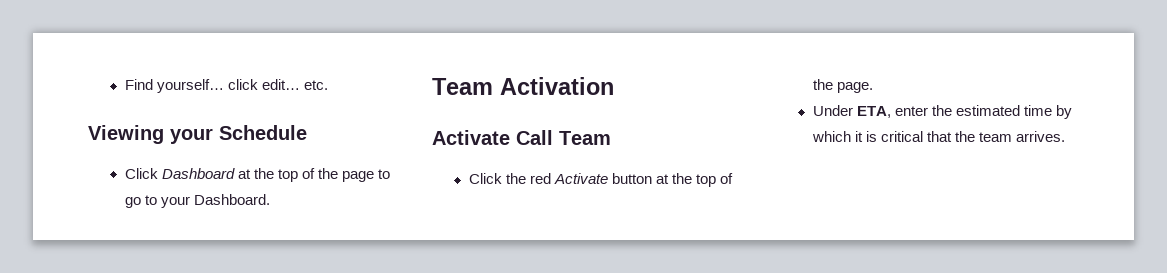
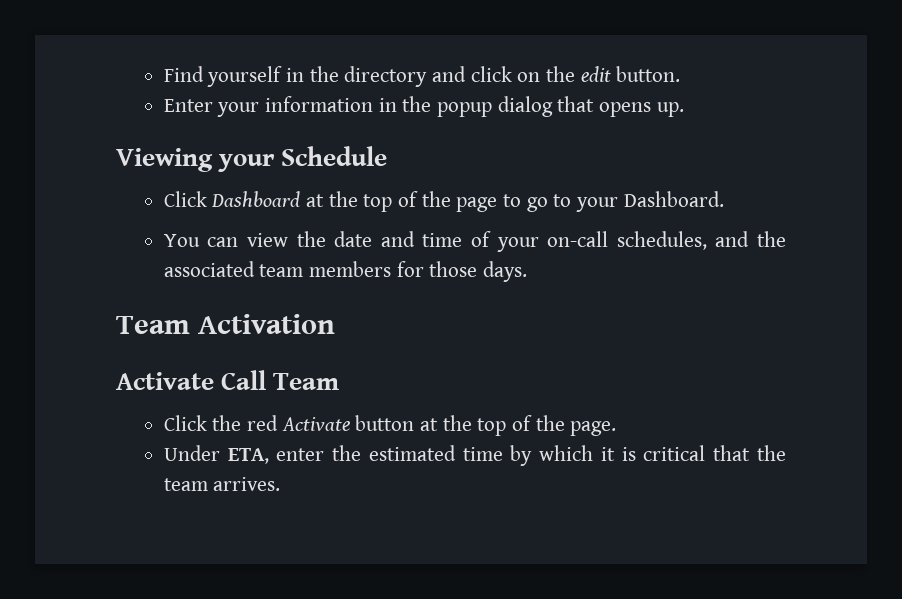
- Find yourself… click edit… etc.
+ Find yourself in the directory and click on the edit button.
+ Enter your information in the popup dialog that opens up.
+ You can view the date and time of your on-call schedules, and the associated team members for those days.

